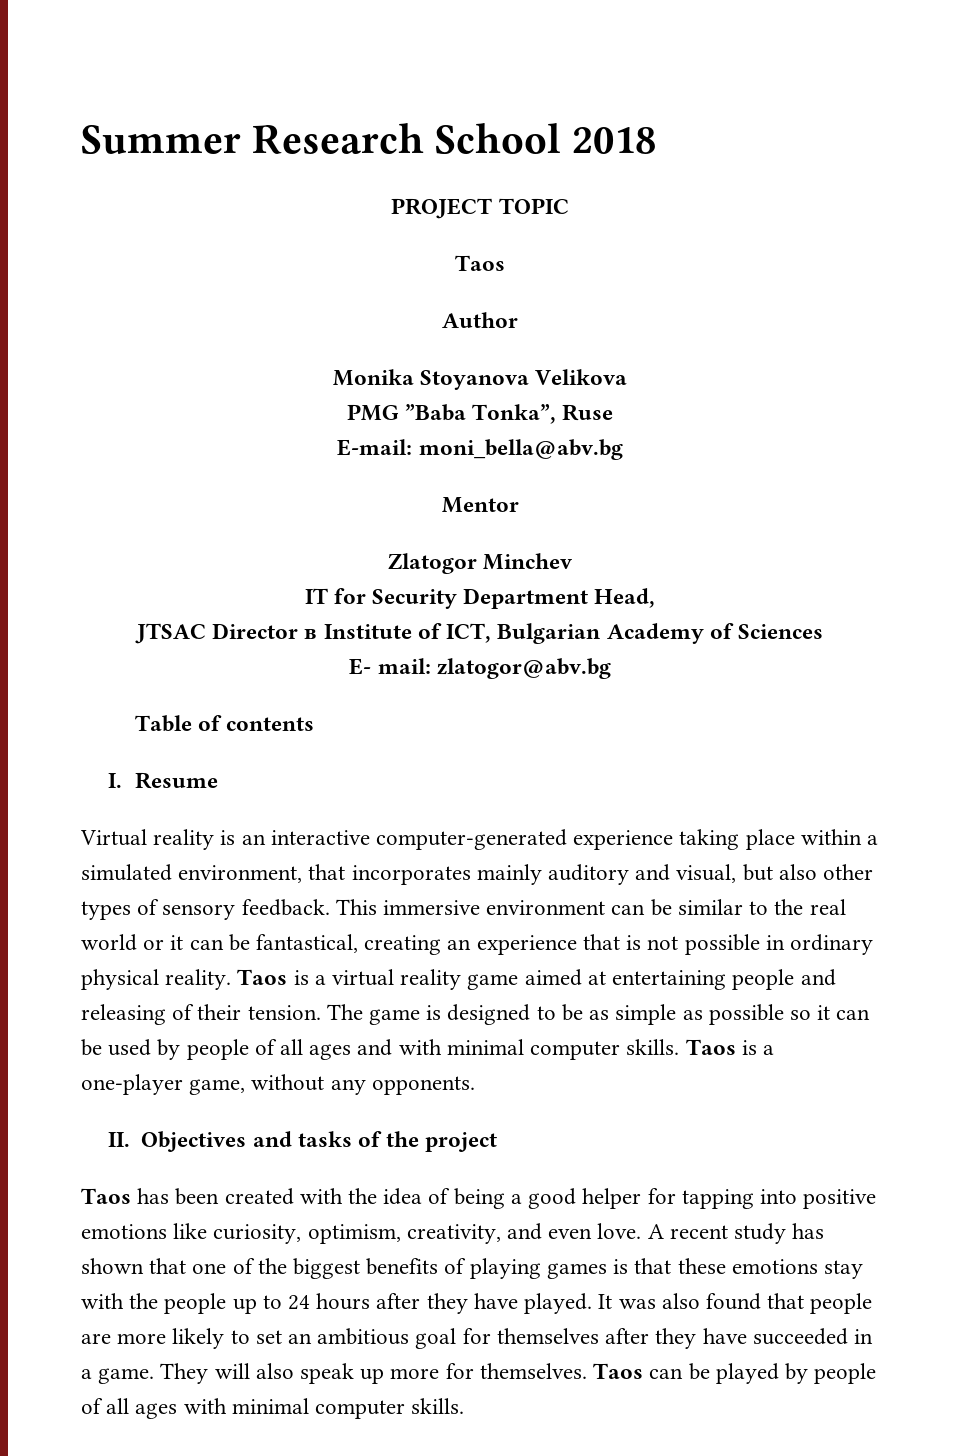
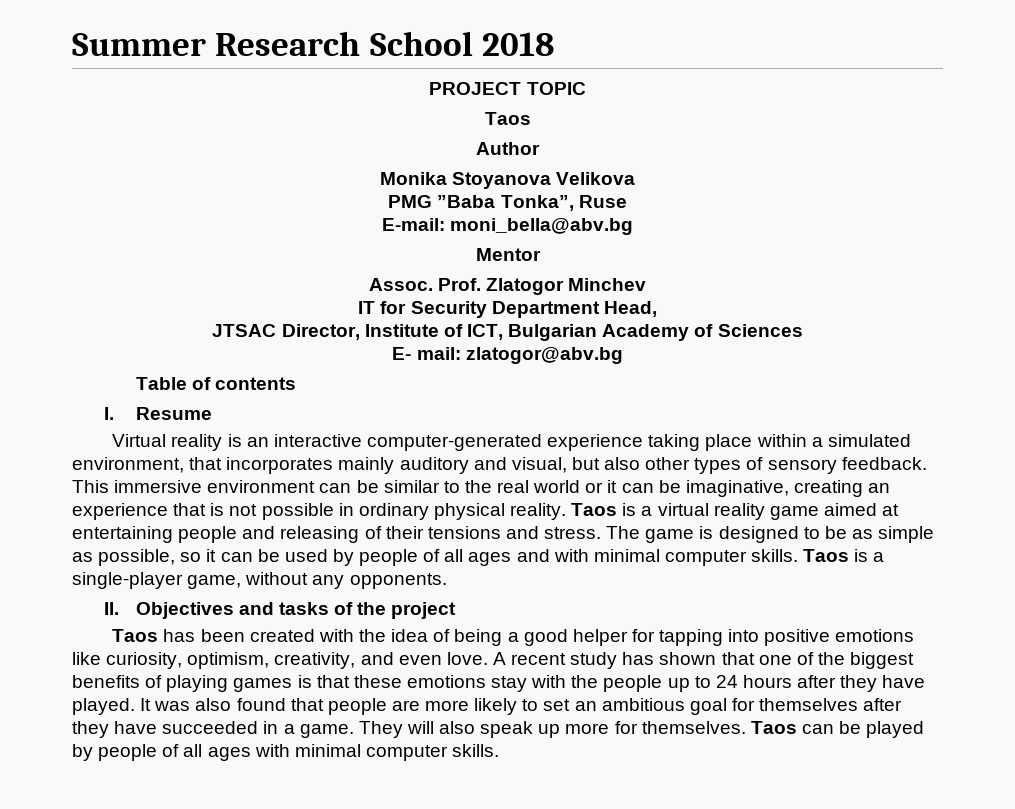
- Zlatogor Minchev
+ Assoc. Prof. Zlatogor Minchev
- JTSAC Director в Institute of ICT, Bulgarian Academy of Sciences
+ JTSAC Director, Institute of ICT, Bulgarian Academy of Sciences
- This immersive environment can be similar to the real world or it can be fantastical, creating an experience that is not possible in ordinary physical reality.
+ This immersive environment can be similar to the real world or it can be imaginative, creating an experience that is not possible in ordinary physical reality.
- Taos is a virtual reality game aimed at entertaining people and releasing of their tension.
+ Taos is a virtual reality game aimed at entertaining people and releasing of their tensions and stress.
- The game is designed to be as simple as possible so it can be used by people of all ages and with minimal computer skills.
+ The game is designed to be as simple as possible, so it can be used by people of all ages and with minimal computer skills.
- Taos is a one-player game, without any opponents.
+ Taos is a single-player game, without any opponents.

